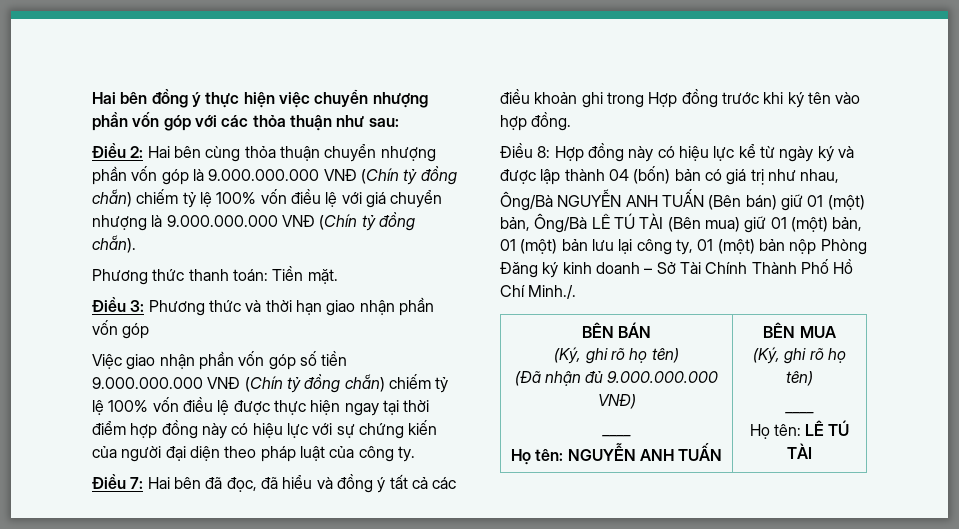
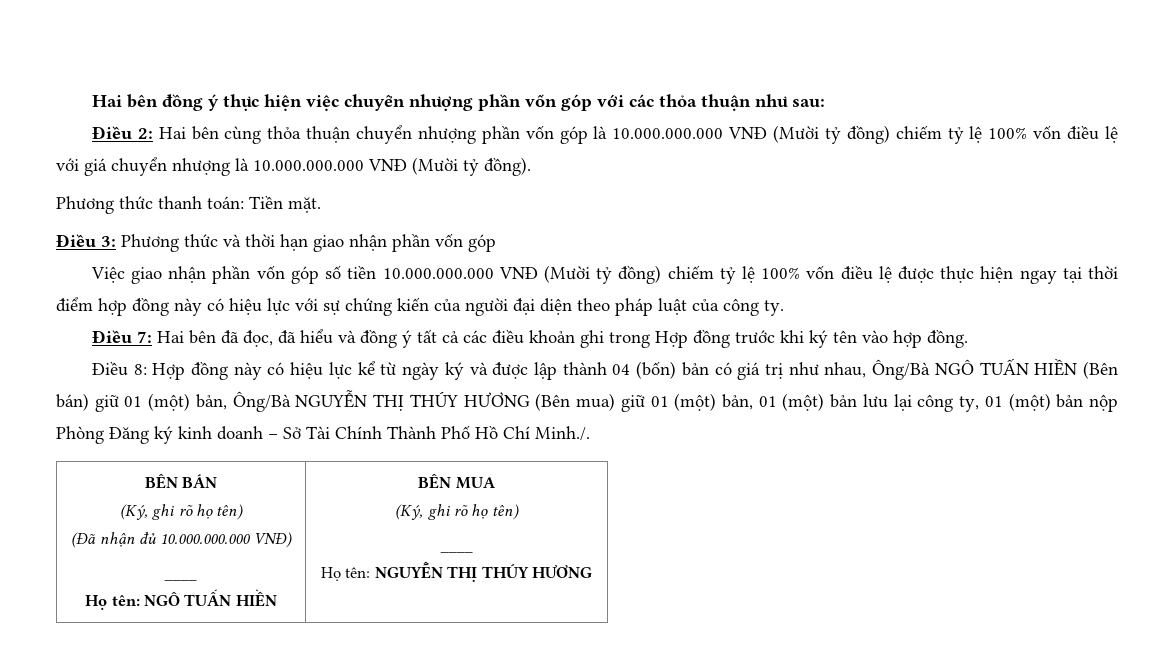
- Điều 2: Hai bên cùng thỏa thuận chuyển nhượng phần vốn góp là 9.000.000.000 VNĐ (Chín tỷ đồng chẵn) chiếm tỷ lệ 100% vốn điều lệ với giá chuyển nhượng là 9.000.000.000 VNĐ (Chín tỷ đồng chẵn).
+ Điều 2: Hai bên cùng thỏa thuận chuyển nhượng phần vốn góp là 10.000.000.000 VNĐ (Mười tỷ đồng) chiếm tỷ lệ 100% vốn điều lệ với giá chuyển nhượng là 10.000.000.000 VNĐ (Mười tỷ đồng).
- Việc giao nhận phần vốn góp số tiền 9.000.000.000 VNĐ (Chín tỷ đồng chẵn) chiếm tỷ lệ 100% vốn điều lệ được thực hiện ngay tại thời điểm hợp đồng này có hiệu lực với sự chứng kiến của người đại diện theo pháp luật của công ty.
+ Việc giao nhận phần vốn góp số tiền 10.000.000.000 VNĐ (Mười tỷ đồng) chiếm tỷ lệ 100% vốn điều lệ được thực hiện ngay tại thời điểm hợp đồng này có hiệu lực với sự chứng kiến của người đại diện theo pháp luật của công ty.
- Hợp đồng này có hiệu lực kể từ ngày ký và được lập thành 04 (bốn) bản có giá trị như nhau, Ông/Bà NGUYỄN ANH TUẤN (Bên bán) giữ 01 (một) bản, Ông/Bà LÊ TÚ TÀI (Bên mua) giữ 01 (một) bản, 01 (một) bản lưu lại công ty, 01 (một) bản nộp Phòng Đăng ký kinh doanh – Sở Tài Chính Thành Phố Hồ Chí Minh./.
+ Hợp đồng này có hiệu lực kể từ ngày ký và được lập thành 04 (bốn) bản có giá trị như nhau, Ông/Bà NGÔ TUẤN HIỀN (Bên bán) giữ 01 (một) bản, Ông/Bà NGUYỄN THỊ THÚY HƯƠNG (Bên mua) giữ 01 (một) bản, 01 (một) bản lưu lại công ty, 01 (một) bản nộp Phòng Đăng ký kinh doanh – Sở Tài Chính Thành Phố Hồ Chí Minh./.
  BÊN BÁN
  (Ký, ghi rõ họ tên)
- (Đã nhận đủ 9.000.000.000 VNĐ)
+ (Đã nhận đủ 10.000.000.000 VNĐ)
  ____
- Họ tên: NGUYỄN ANH TUẤN | BÊN MUA
+ Họ tên: NGÔ TUẤN HIỀN | BÊN MUA
  (Ký, ghi rõ họ tên)
  ____
- Họ tên: LÊ TÚ TÀI
+ Họ tên: NGUYỄN THỊ THÚY HƯƠNG

